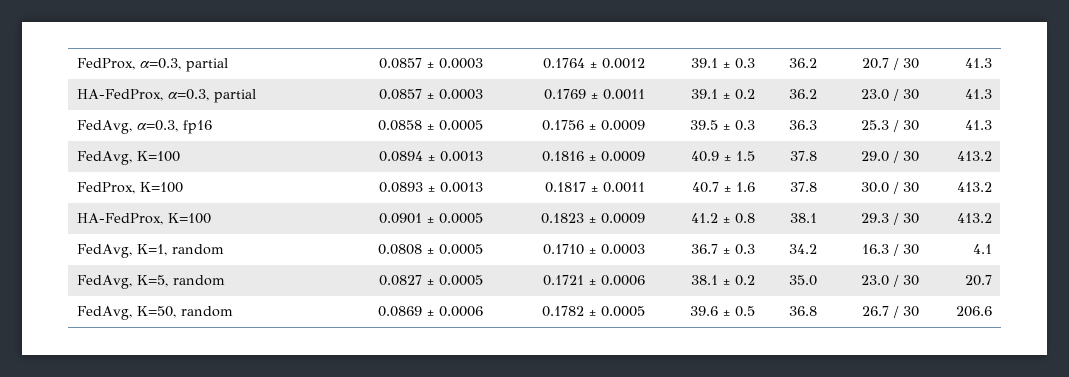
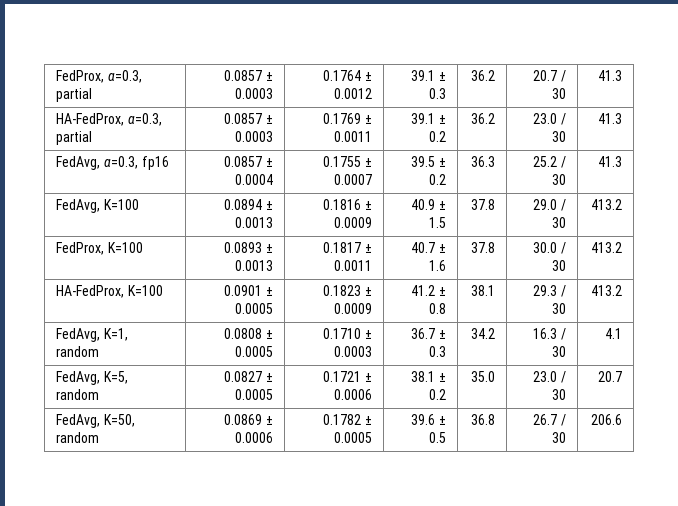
- FedAvg, α=0.3, fp16 | 0.0858 ± 0.0005 | 0.1756 ± 0.0009 | 39.5 ± 0.3 | 36.3 | 25.3 / 30 | 41.3
+ FedAvg, α=0.3, fp16 | 0.0857 ± 0.0004 | 0.1755 ± 0.0007 | 39.5 ± 0.2 | 36.3 | 25.2 / 30 | 41.3

